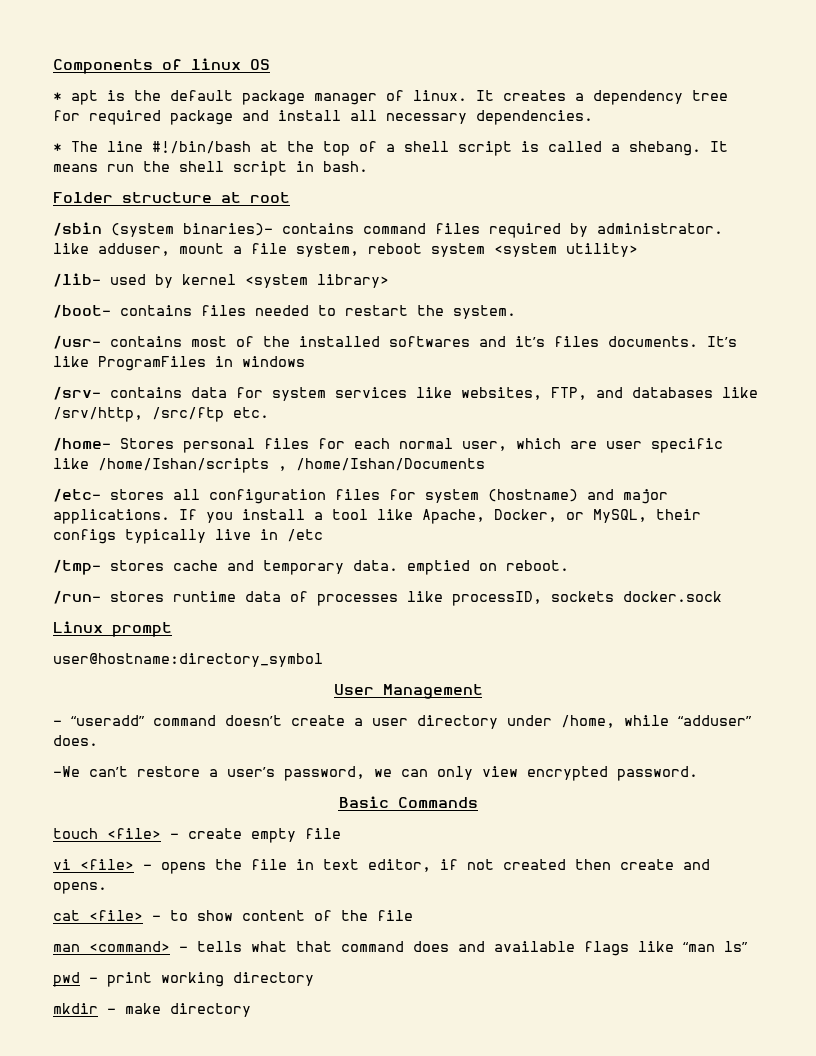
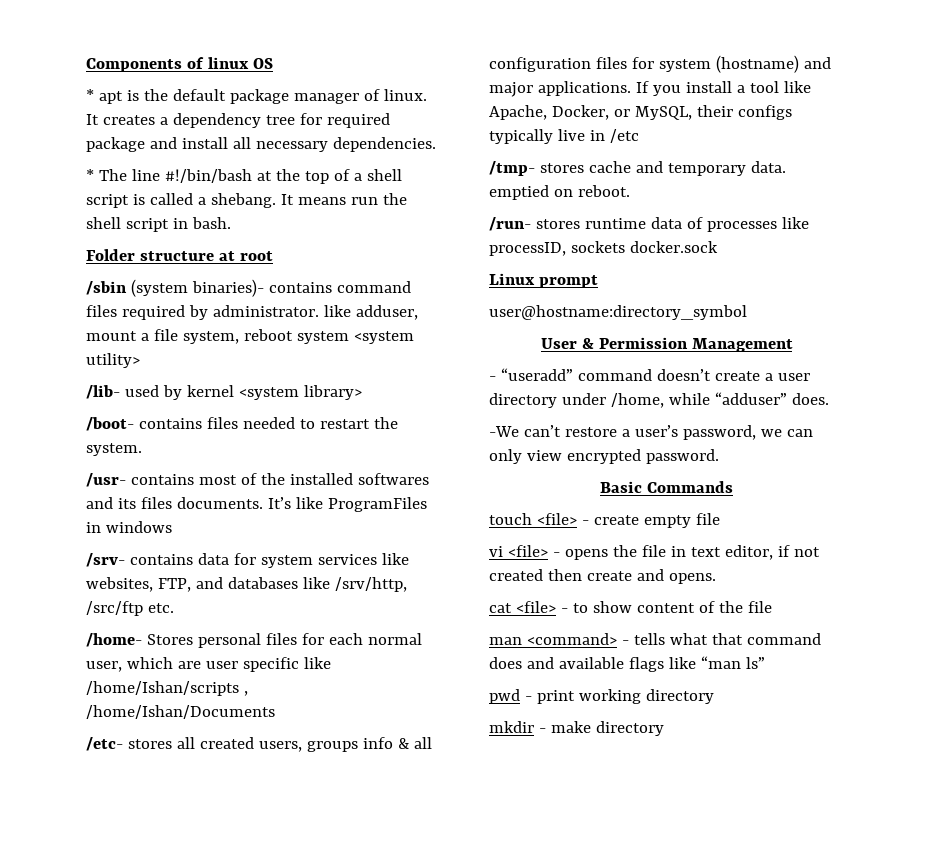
- /usr- contains most of the installed softwares and it’s files documents.
+ /usr- contains most of the installed softwares and its files documents.
- /etc- stores all configuration files for system (hostname) and major applications.
+ /etc- stores all created users, groups info & all configuration files for system (hostname) and major applications.
- User Management
+ User & Permission Management

